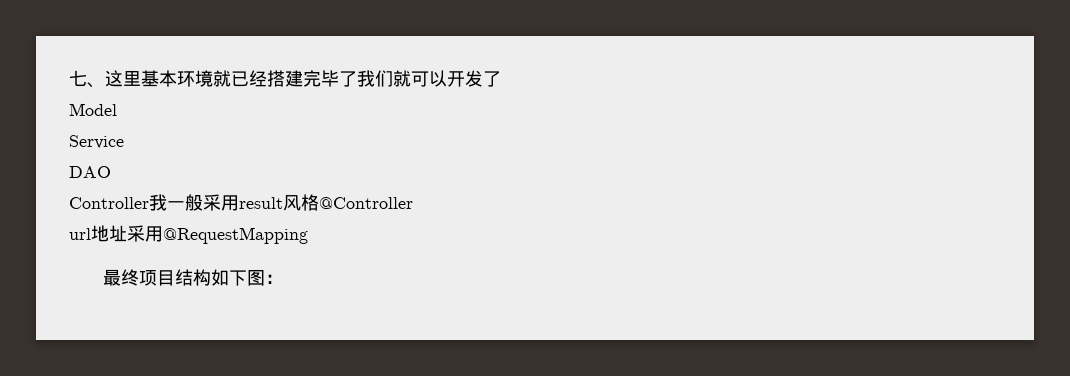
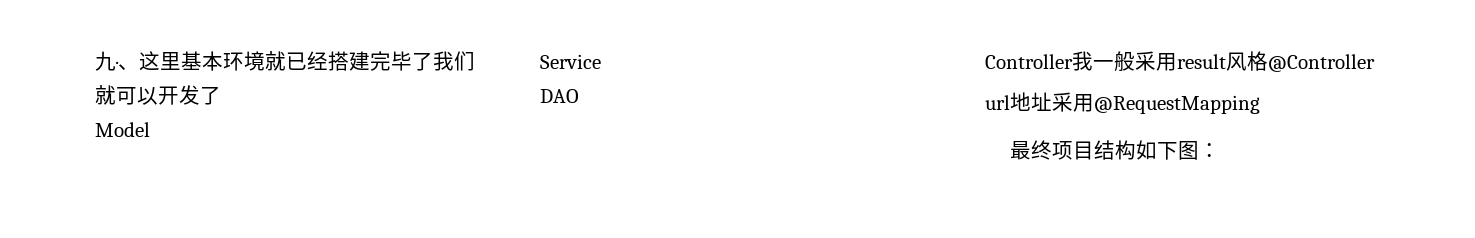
- 七、这里基本环境就已经搭建完毕了我们就可以开发了
+ 九·、这里基本环境就已经搭建完毕了我们就可以开发了

